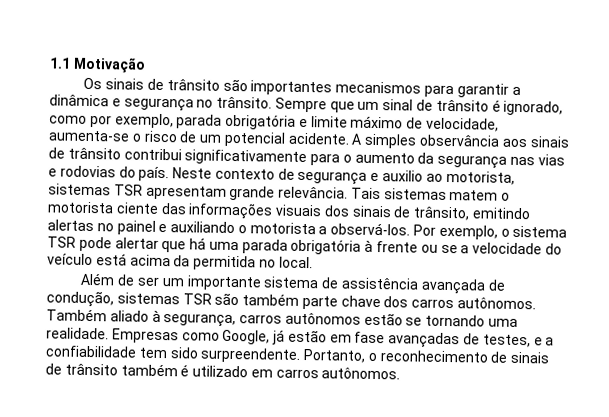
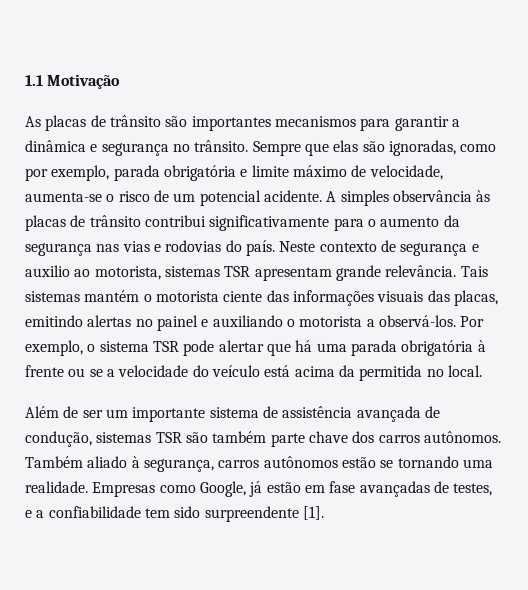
- Os sinais de trânsito são importantes mecanismos para garantir a dinâmica e segurança no trânsito.
+ As placas de trânsito são importantes mecanismos para garantir a dinâmica e segurança no trânsito.
- Sempre que um sinal de trânsito é ignorado, como por exemplo, parada obrigatória e limite máximo de velocidade, aumenta-se o risco de um potencial acidente.
+ Sempre que elas são ignoradas, como por exemplo, parada obrigatória e limite máximo de velocidade, aumenta-se o risco de um potencial acidente.
- A simples observância aos sinais de trânsito contribui significativamente para o aumento da segurança nas vias e rodovias do país.
+ A simples observância às placas de trânsito contribui significativamente para o aumento da segurança nas vias e rodovias do país.
- Tais sistemas matem o motorista ciente das informações visuais dos sinais de trânsito, emitindo alertas no painel e auxiliando o motorista a observá-los.
+ Tais sistemas mantém o motorista ciente das informações visuais das placas, emitindo alertas no painel e auxiliando o motorista a observá-los.
- Empresas como Google, já estão em fase avançadas de testes, e a confiabilidade tem sido surpreendente. Portanto, o reconhecimento de sinais de trânsito também é utilizado em carros autônomos.
+ Empresas como Google, já estão em fase avançadas de testes, e a confiabilidade tem sido surpreendente [1].

